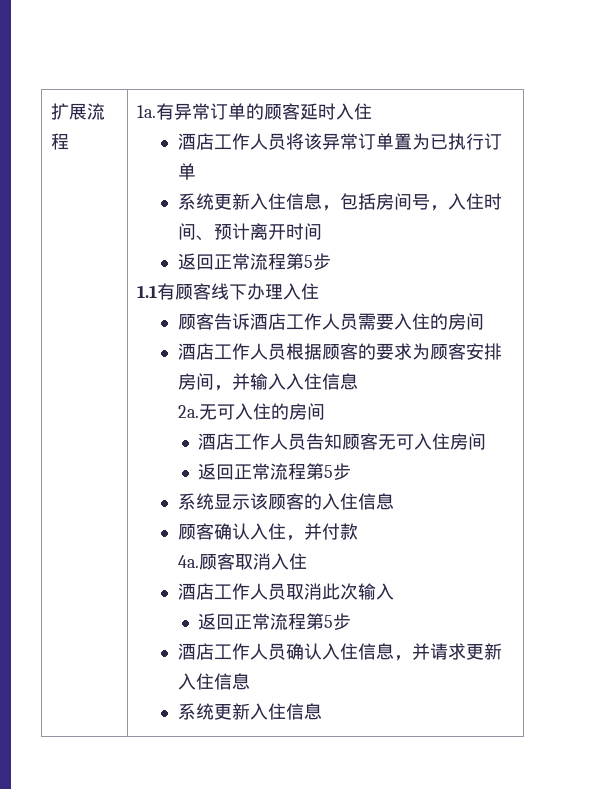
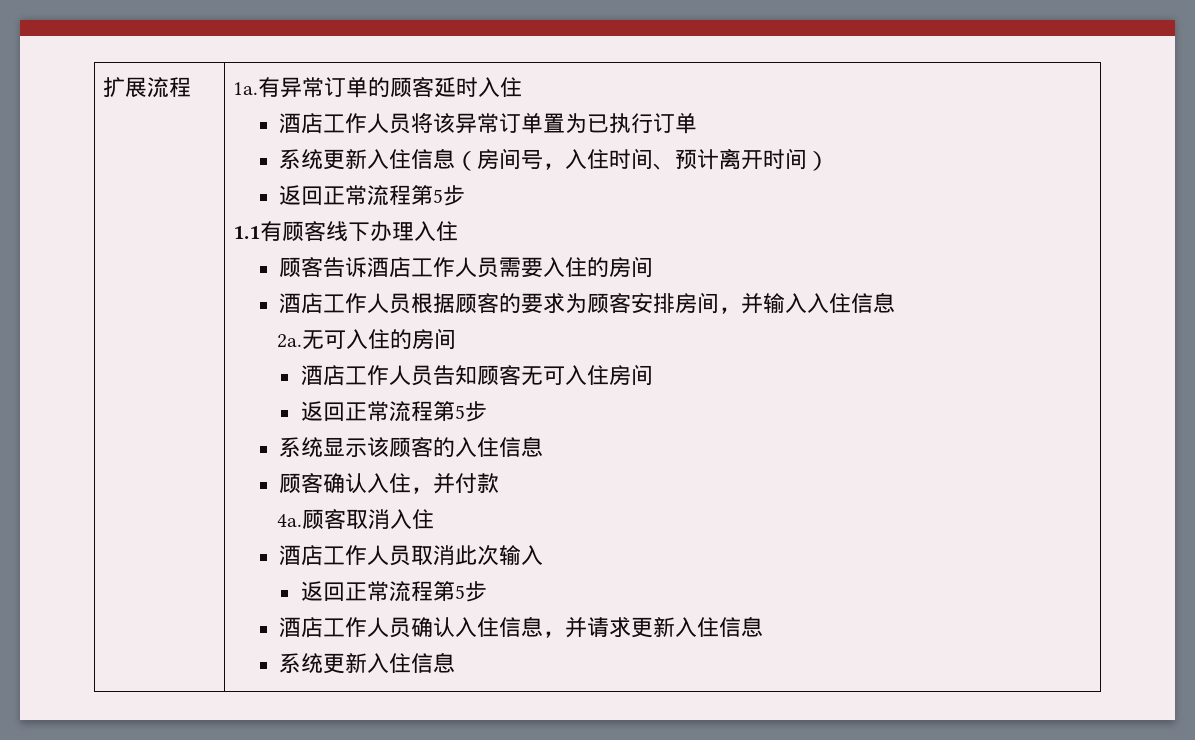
- 系统更新入住信息，包括房间号，入住时间、预计离开时间
+ 系统更新入住信息（房间号，入住时间、预计离开时间）

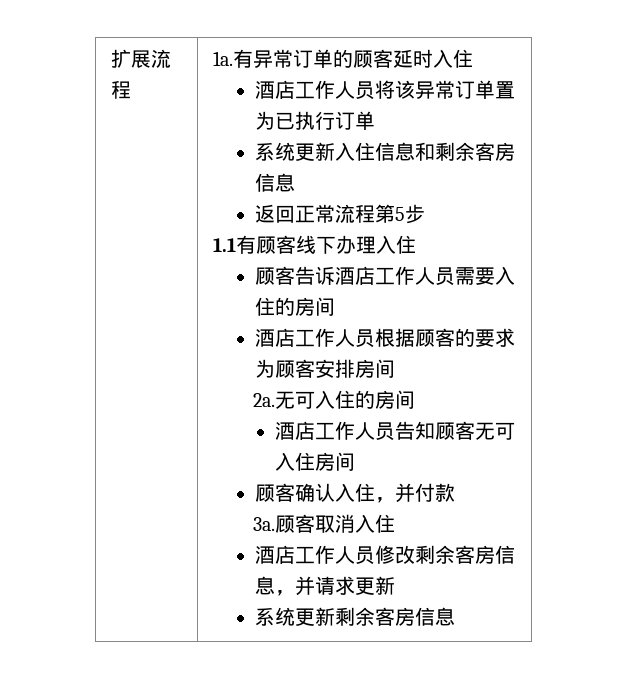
- 系统更新入住信息（房间号，入住时间、预计离开时间）
+ 系统更新入住信息和剩余客房信息
- 酒店工作人员根据顾客的要求为顾客安排房间，并输入入住信息
+ 酒店工作人员根据顾客的要求为顾客安排房间
  酒店工作人员告知顾客无可入住房间
- 返回正常流程第5步
- 系统显示该顾客的入住信息
- 4a.
+ 3a.
- 酒店工作人员取消此次输入
- 返回正常流程第5步
- 酒店工作人员确认入住信息，并请求更新入住信息
- 系统更新入住信息
+ 酒店工作人员修改剩余客房信息，并请求更新
+ 系统更新剩余客房信息

